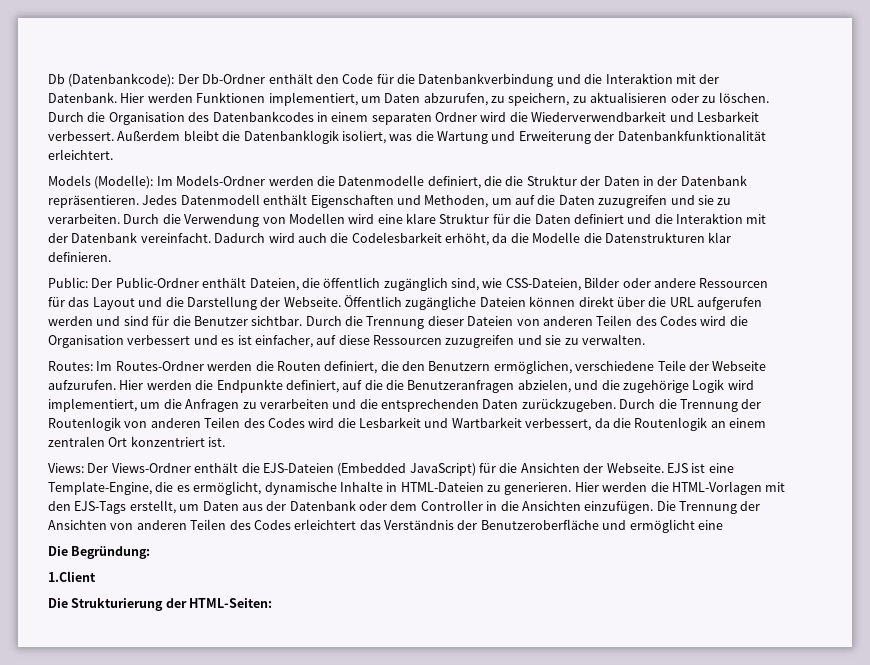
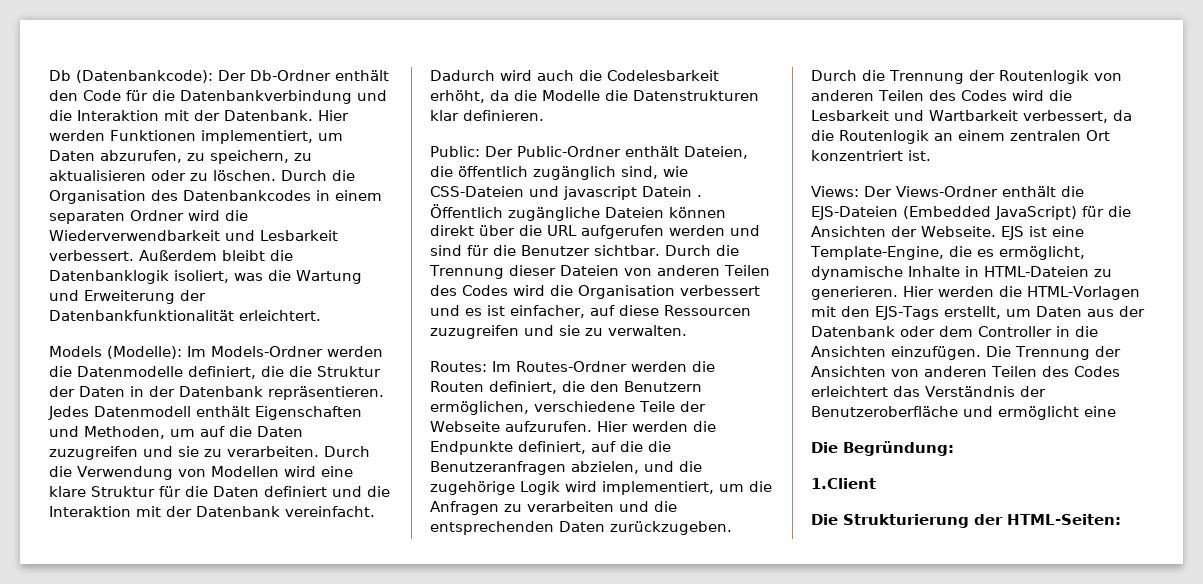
- Public: Der Public-Ordner enthält Dateien, die öffentlich zugänglich sind, wie CSS-Dateien, Bilder oder andere Ressourcen für das Layout und die Darstellung der Webseite.
+ Public: Der Public-Ordner enthält Dateien, die öffentlich zugänglich sind, wie CSS-Dateien und javascript Datein .

